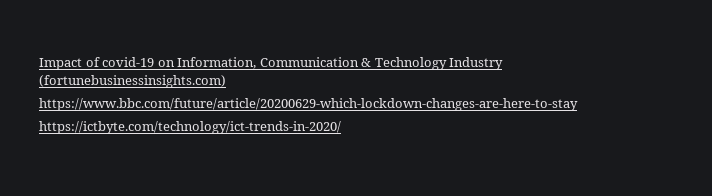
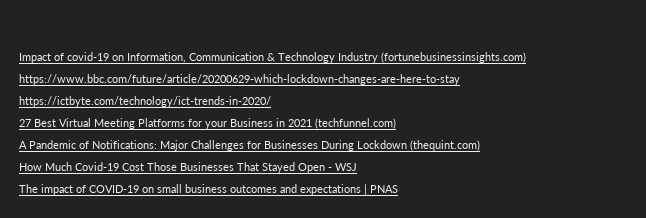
+ 27 Best Virtual Meeting Platforms for your Business in 2021 (techfunnel.com)
+ A Pandemic of Notifications: Major Challenges for Businesses During Lockdown (thequint.com)
+ How Much Covid-19 Cost Those Businesses That Stayed Open - WSJ
+ The impact of COVID-19 on small business outcomes and expectations | PNAS

